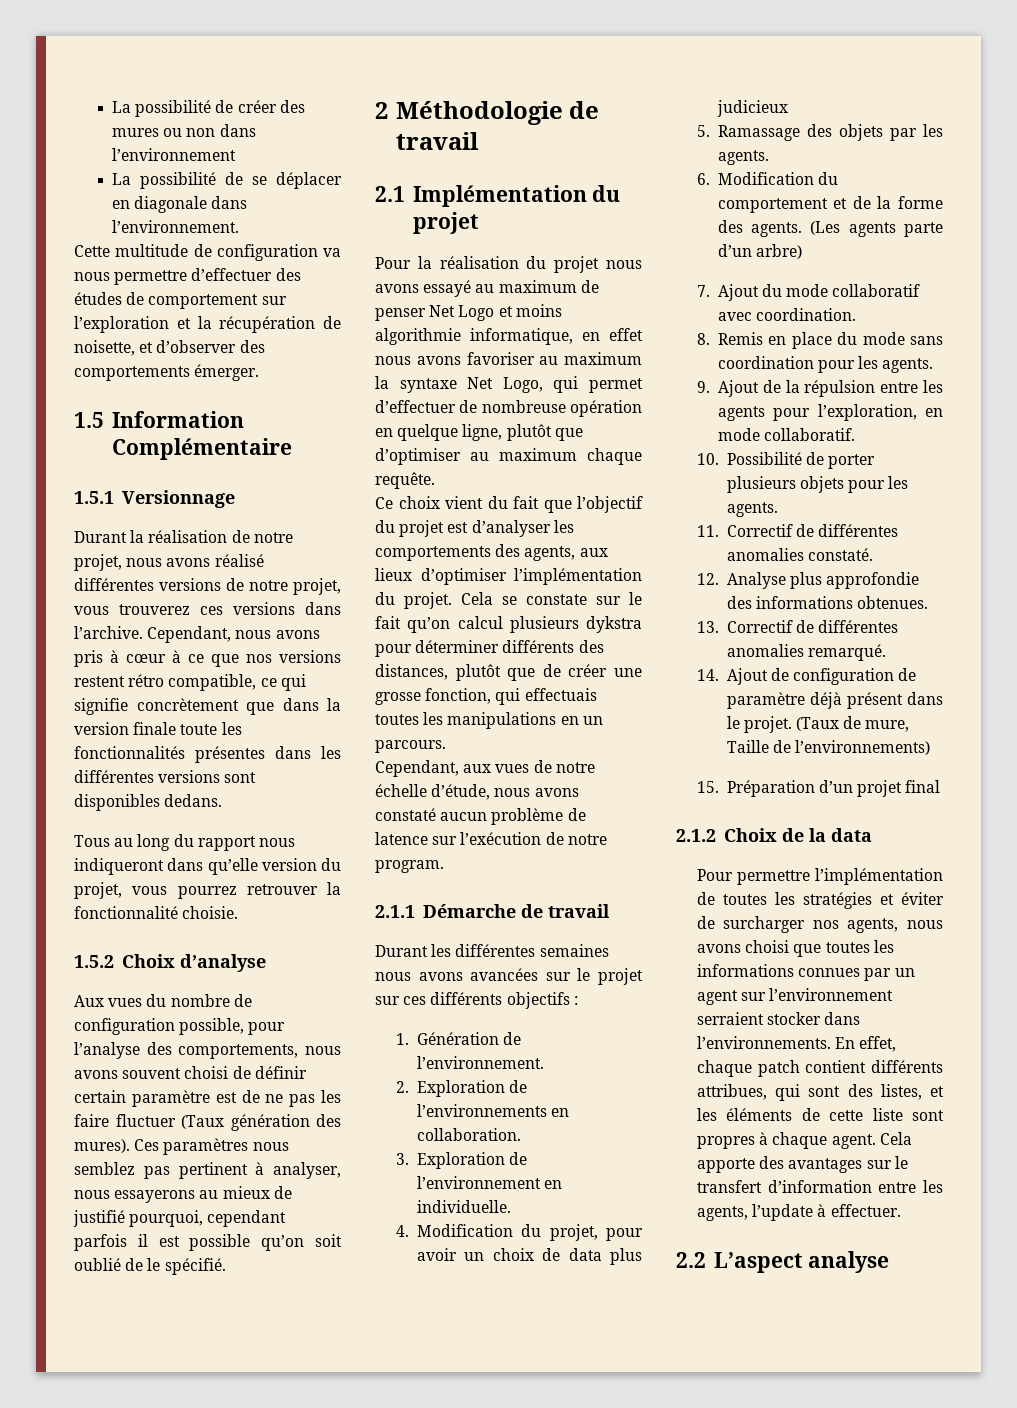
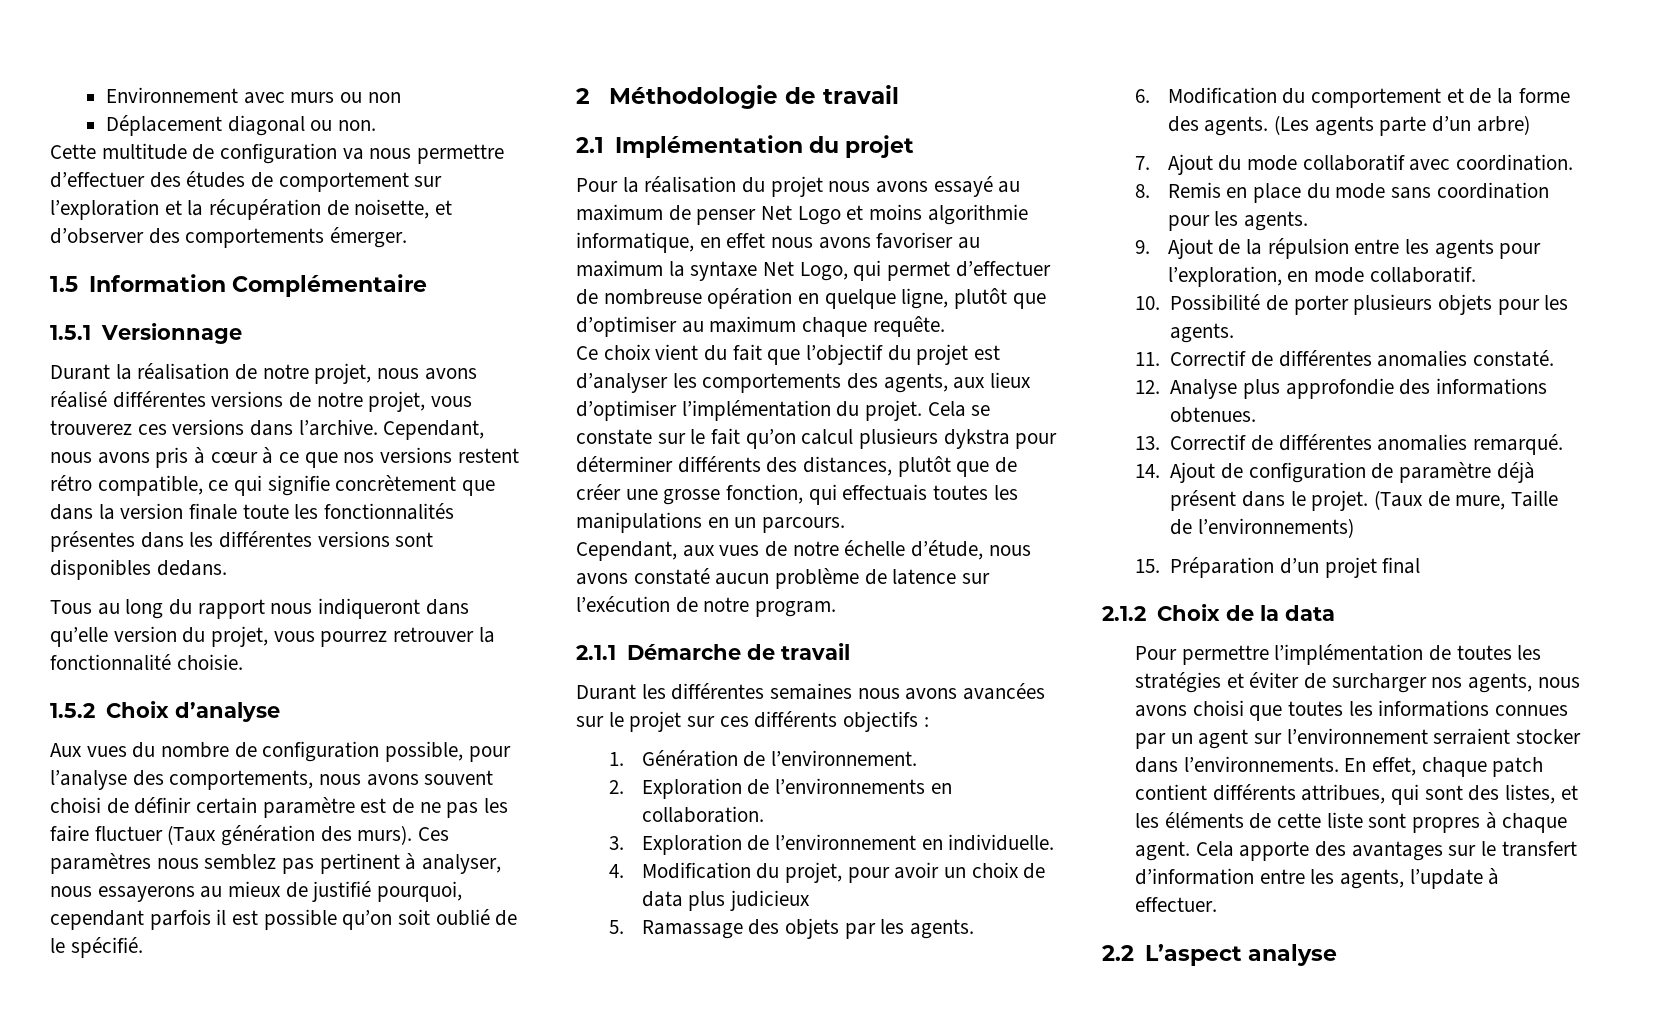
- La possibilité de créer des mures ou non dans l’environnement
- La possibilité de se déplacer en diagonale dans l’environnement.
+ Environnement avec murs ou non
+ Déplacement diagonal ou non.
- Aux vues du nombre de configuration possible, pour l’analyse des comportements, nous avons souvent choisi de définir certain paramètre est de ne pas les faire fluctuer (Taux génération des mures).
+ Aux vues du nombre de configuration possible, pour l’analyse des comportements, nous avons souvent choisi de définir certain paramètre est de ne pas les faire fluctuer (Taux génération des murs).

